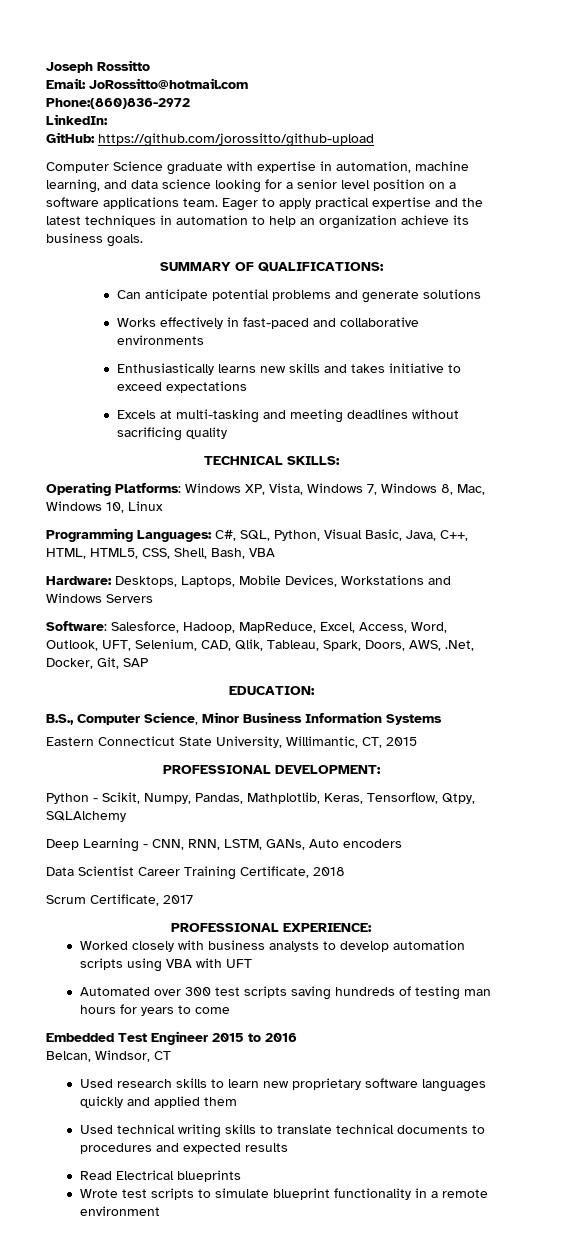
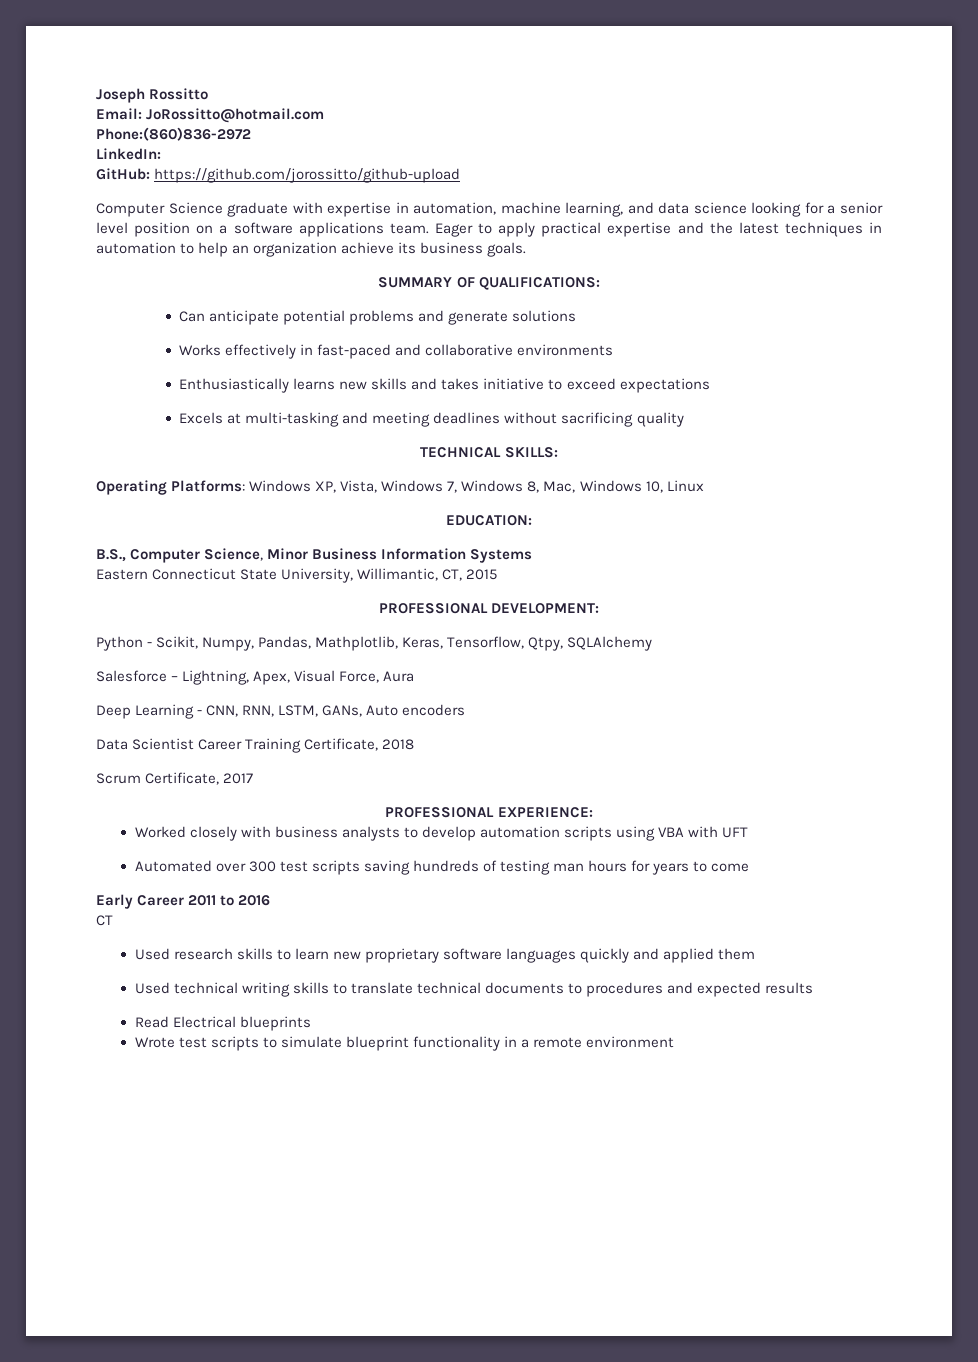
- Programming Languages: C#, SQL, Python, Visual Basic, Java, C++, HTML, HTML5, CSS, Shell, Bash, VBA
- Hardware: Desktops, Laptops, Mobile Devices, Workstations and Windows Servers
- Software: Salesforce, Hadoop, MapReduce, Excel, Access, Word, Outlook, UFT, Selenium, CAD, Qlik, Tableau, Spark, Doors, AWS, .Net, Docker, Git, SAP
+ Salesforce – Lightning, Apex, Visual Force, Aura
- Embedded Test Engineer 2015 to 2016
+ Early Career 2011 to 2016
- Belcan, Windsor, CT
+ CT

